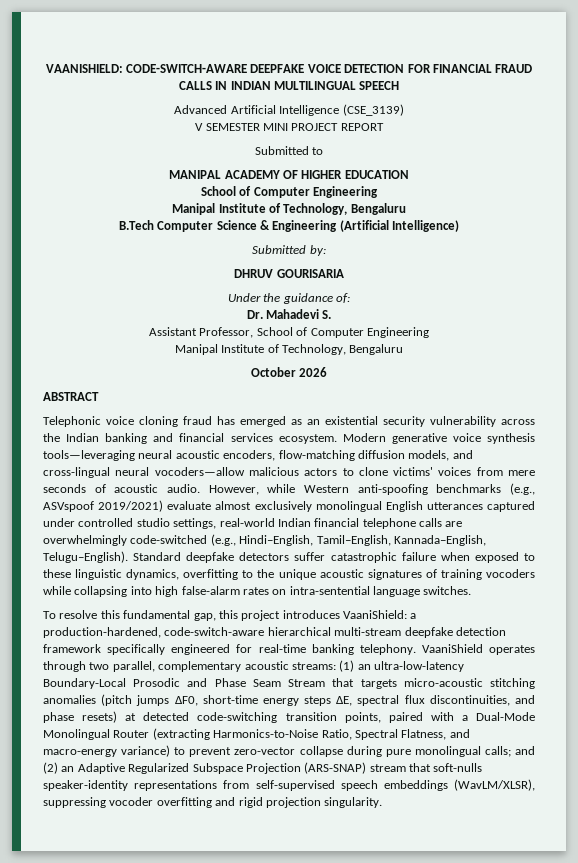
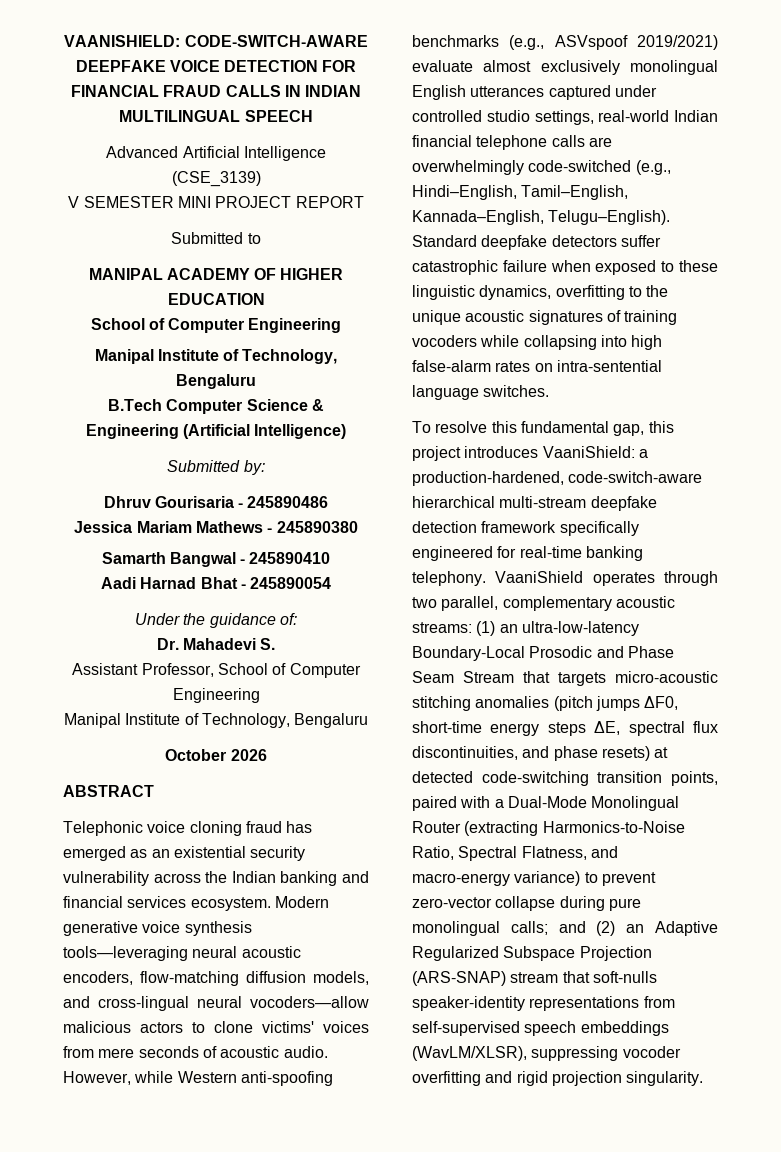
- DHRUV GOURISARIA
+ Dhruv Gourisaria - 245890486
+ Jessica Mariam Mathews - 245890380
+ Samarth Bangwal - 245890410
+ Aadi Harnad Bhat - 245890054

